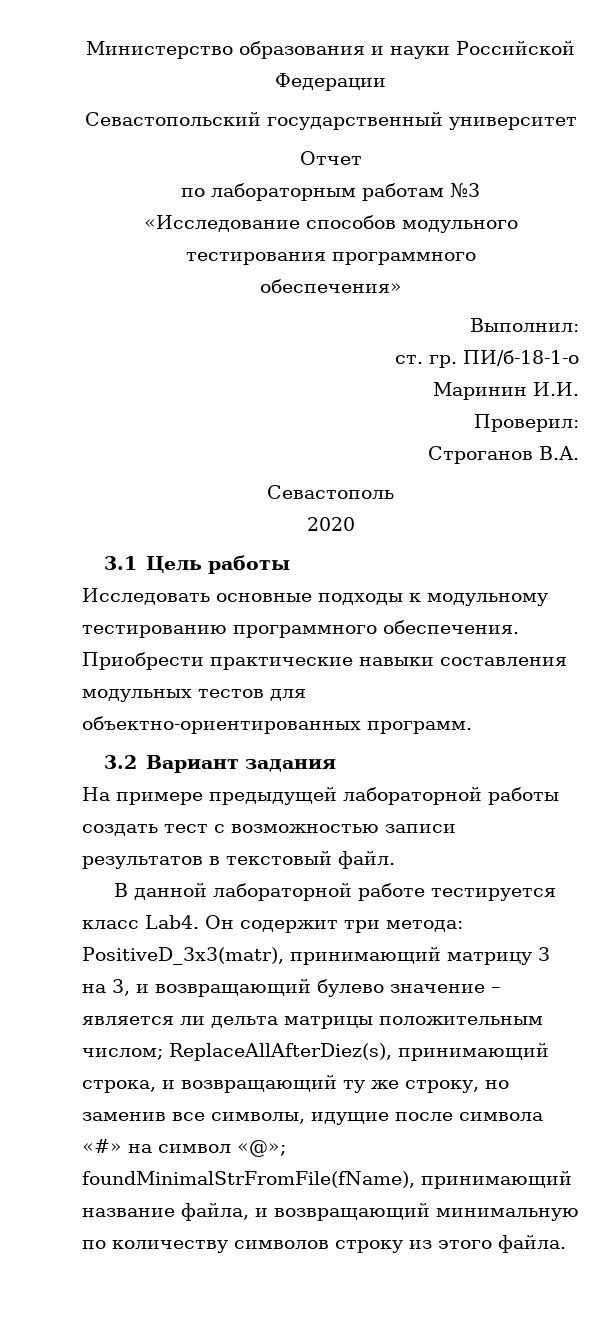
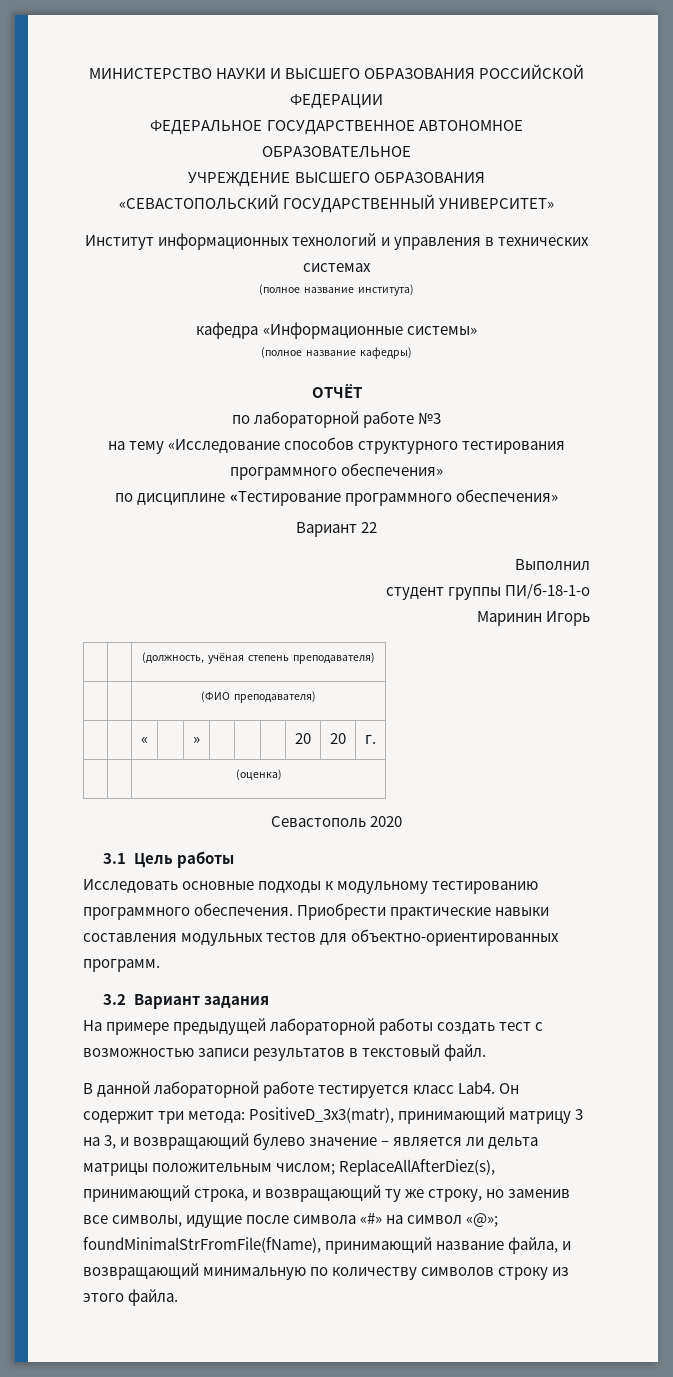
- Министерство образования и науки Российской Федерации
- Севастопольский государственный университет
- Отчет
- по лабораторным работам №3
+ МИНИСТЕРСТВО НАУКИ И ВЫСШЕГО ОБРАЗОВАНИЯ РОССИЙСКОЙ ФЕДЕРАЦИИ
+ ФЕДЕРАЛЬНОЕ ГОСУДАРСТВЕННОЕ АВТОНОМНОЕ ОБРАЗОВАТЕЛЬНОЕ
+ УЧРЕЖДЕНИЕ ВЫСШЕГО ОБРАЗОВАНИЯ
+ «СЕВАСТОПОЛЬСКИЙ ГОСУДАРСТВЕННЫЙ УНИВЕРСИТЕТ»
+ Институт информационных технологий и управления в технических системах
+ (полное название института)
+ кафедра «Информационные системы»
+ (полное название кафедры)
+ ОТЧЁТ
+ по лабораторной работе №3
- «Исследование способов модульного тестирования программного
- обеспечения»
- Выполнил:
- ст. гр. ПИ/б-18-1-о
- Маринин И.И.
- Проверил:
- Строганов В.А.
+ на тему «Исследование способов структурного тестирования программного обеспечения»
+ по дисциплине «Тестирование программного обеспечения»
+ Вариант 22
+ Выполнил
+ студент группы ПИ/б-18-1-о
+ Маринин Игорь
+ | | (должность, учёная степень преподавателя)
+ | | (ФИО преподавателя)
+ | | « | | » | | | | 20 | 20 | г.
+ | | (оценка)
- Севастополь
- 2020
+ Севастополь 2020

